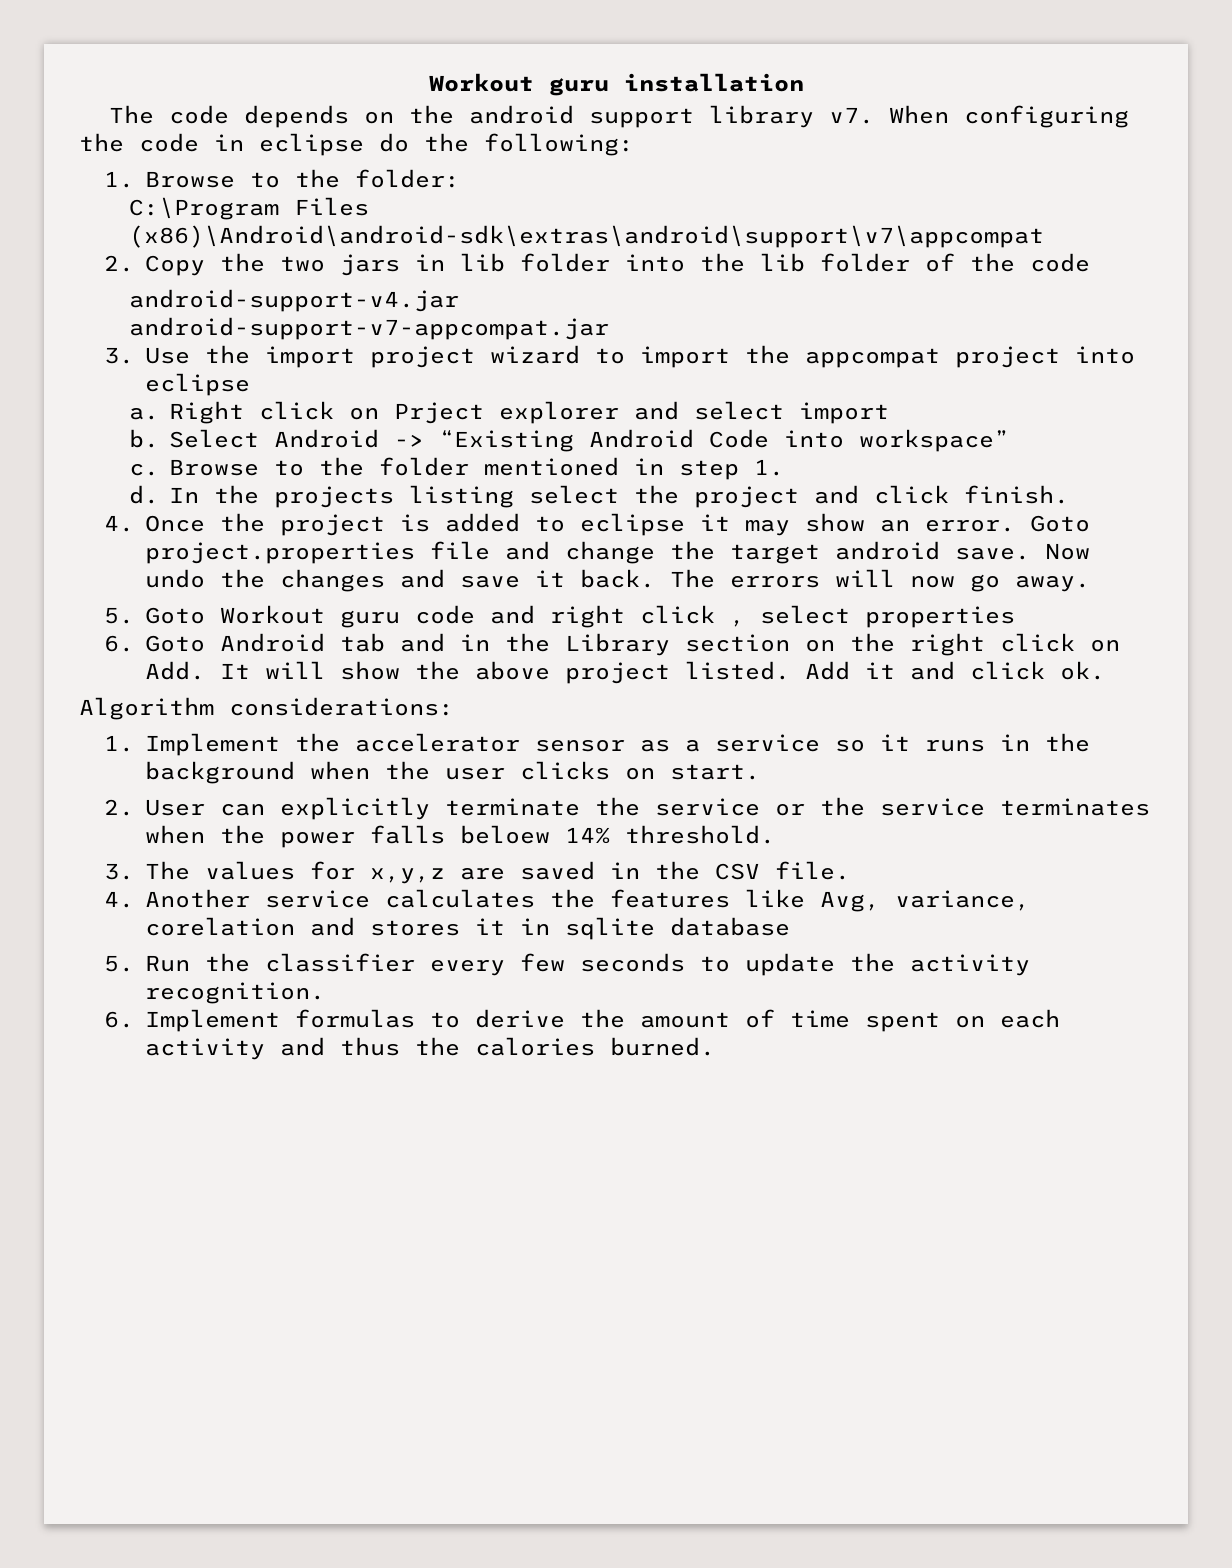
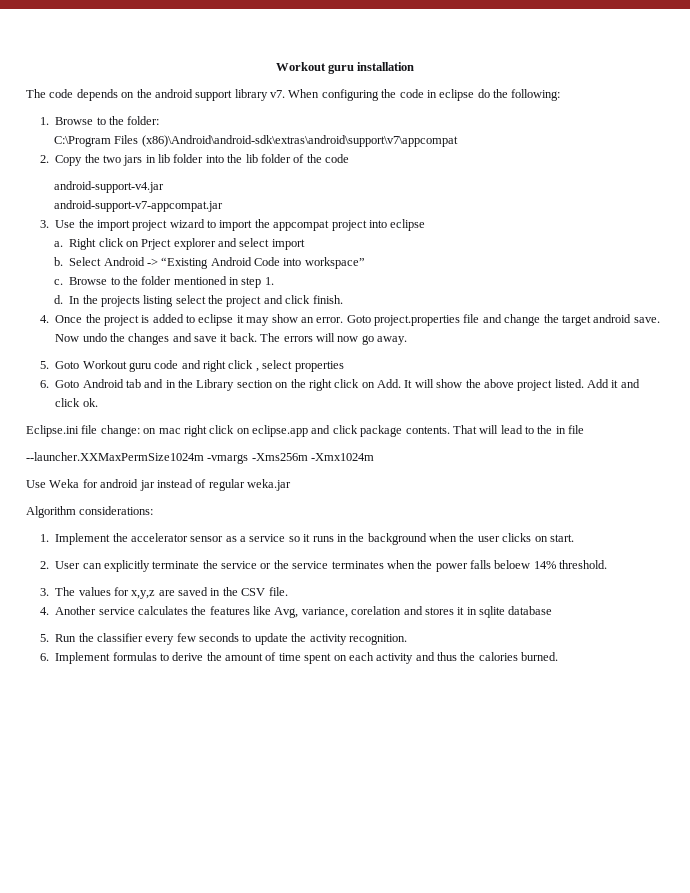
+ Eclipse.ini file change: on mac right click on eclipse.app and click package contents. That will lead to the in file
+ --launcher.XXMaxPermSize1024m -vmargs -Xms256m -Xmx1024m
+ Use Weka for android jar instead of regular weka.jar

